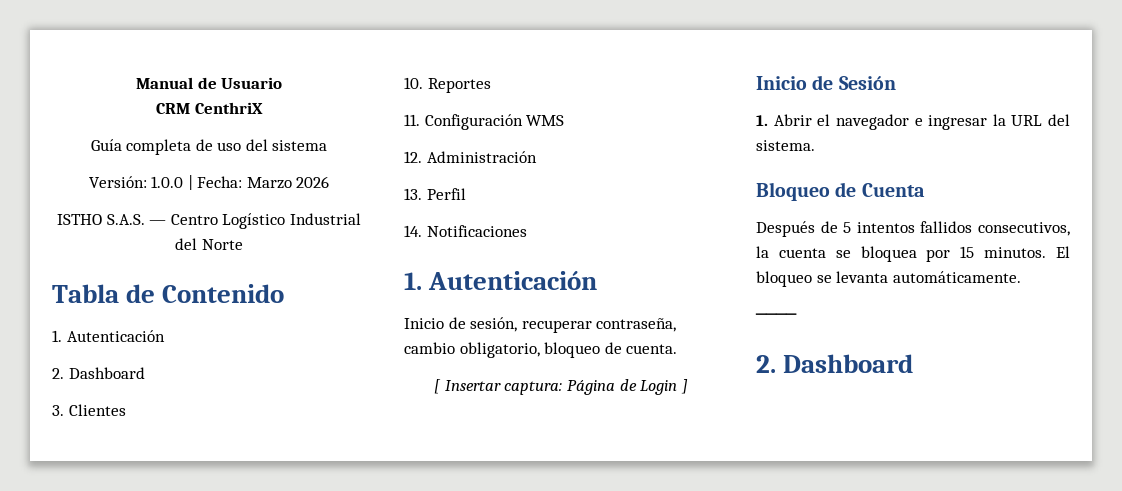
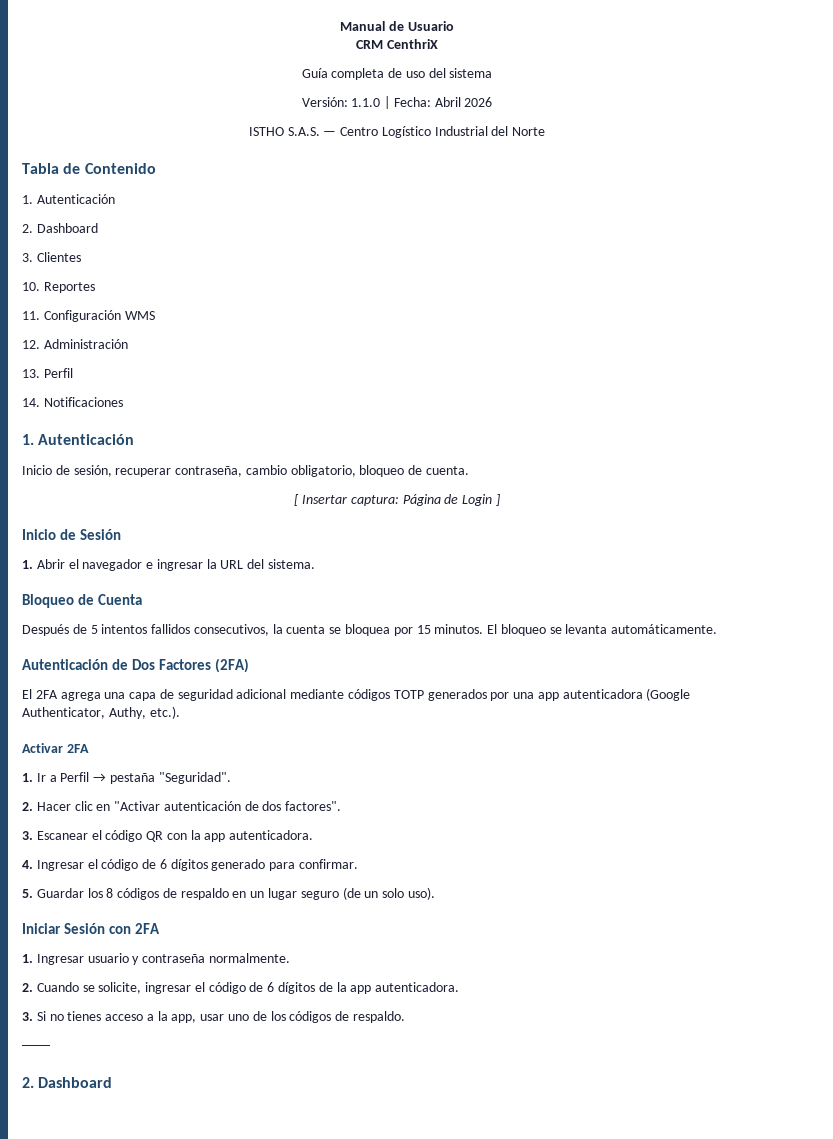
- Versión: 1.0.0 | Fecha: Marzo 2026
+ Versión: 1.1.0 | Fecha: Abril 2026
+ Autenticación de Dos Factores (2FA)
+ El 2FA agrega una capa de seguridad adicional mediante códigos TOTP generados por una app autenticadora (Google Authenticator, Authy, etc.).
+ Activar 2FA
+ 1. Ir a Perfil → pestaña "Seguridad".
+ 2. Hacer clic en "Activar autenticación de dos factores".
+ 3. Escanear el código QR con la app autenticadora.
+ 4. Ingresar el código de 6 dígitos generado para confirmar.
+ 5. Guardar los 8 códigos de respaldo en un lugar seguro (de un solo uso).
+ Iniciar Sesión con 2FA
+ 1. Ingresar usuario y contraseña normalmente.
+ 2. Cuando se solicite, ingresar el código de 6 dígitos de la app autenticadora.
+ 3. Si no tienes acceso a la app, usar uno de los códigos de respaldo.

